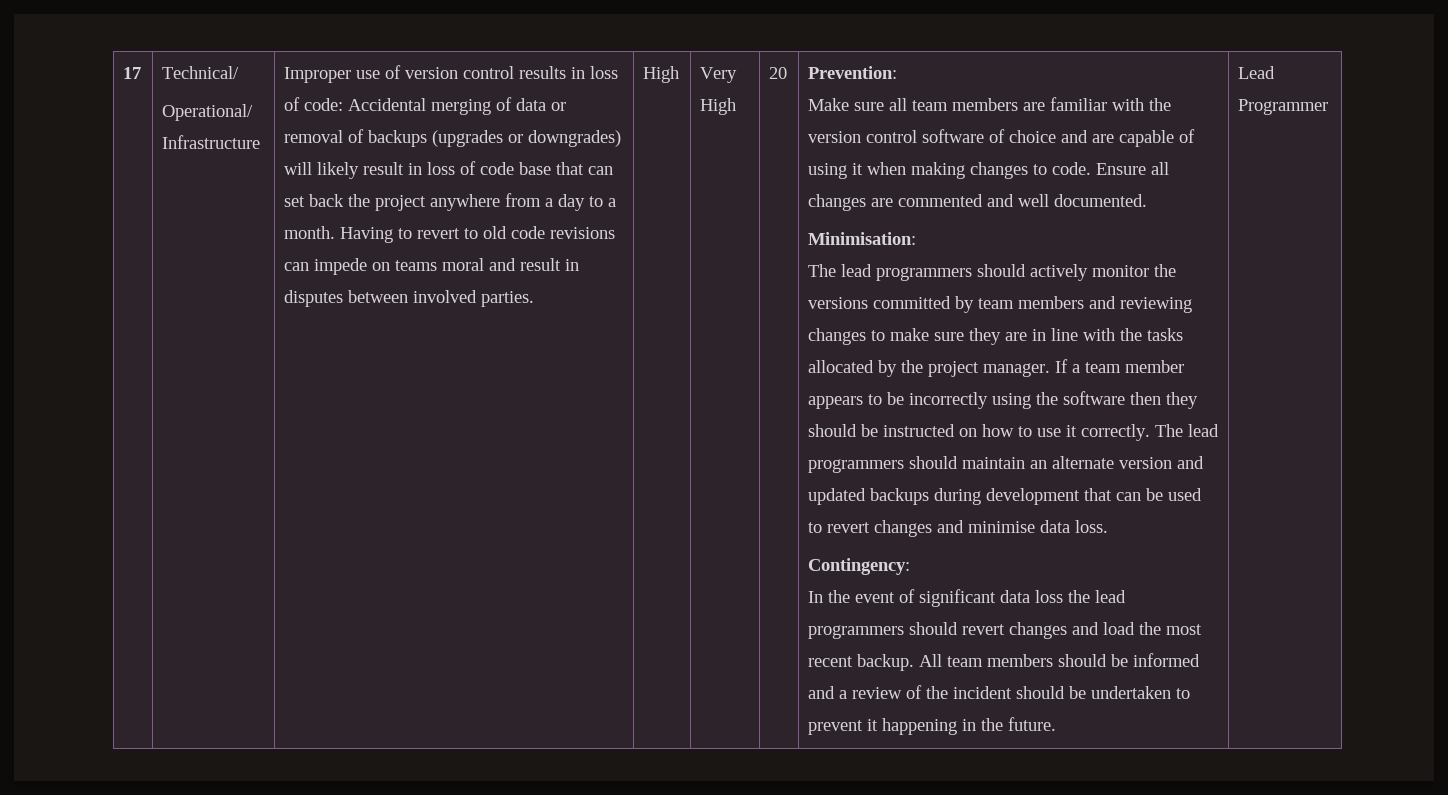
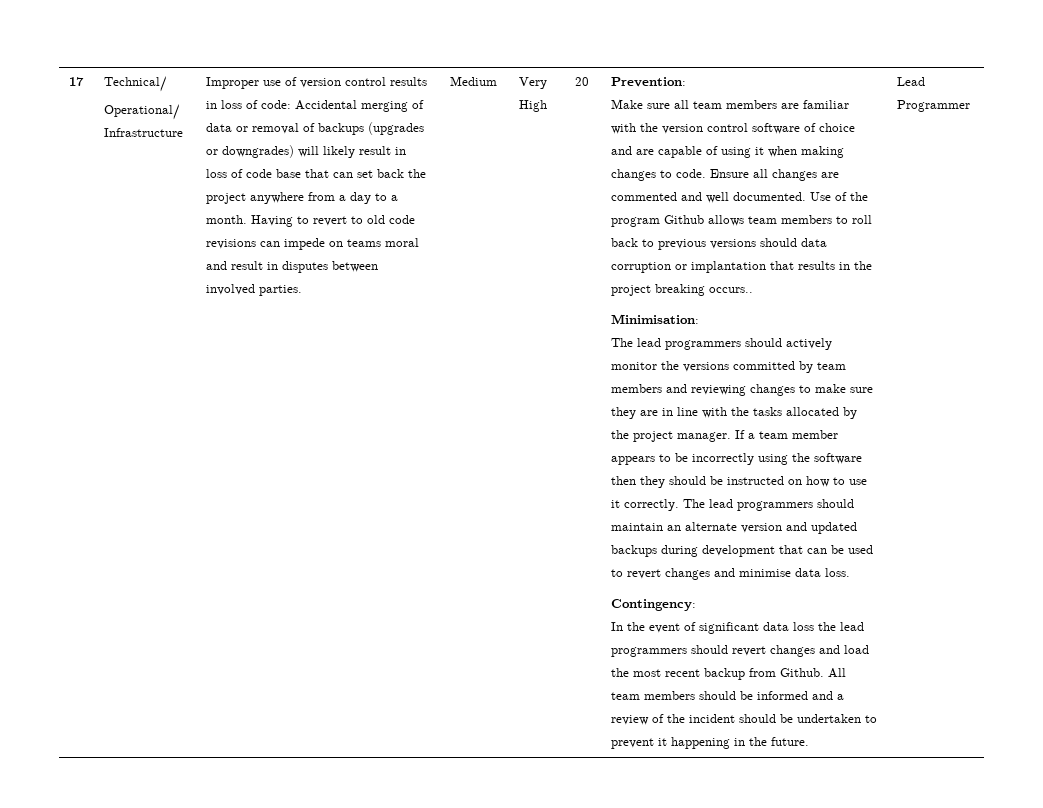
- Having to revert to old code revisions can impede on teams moral and result in disputes between involved parties. | High
+ Having to revert to old code revisions can impede on teams moral and result in disputes between involved parties. | Medium
+ Use of the program Github allows team members to roll back to previous versions should data corruption or implantation that results in the project breaking occurs..
- In the event of significant data loss the lead programmers should revert changes and load the most recent backup.
+ In the event of significant data loss the lead programmers should revert changes and load the most recent backup from Github.

